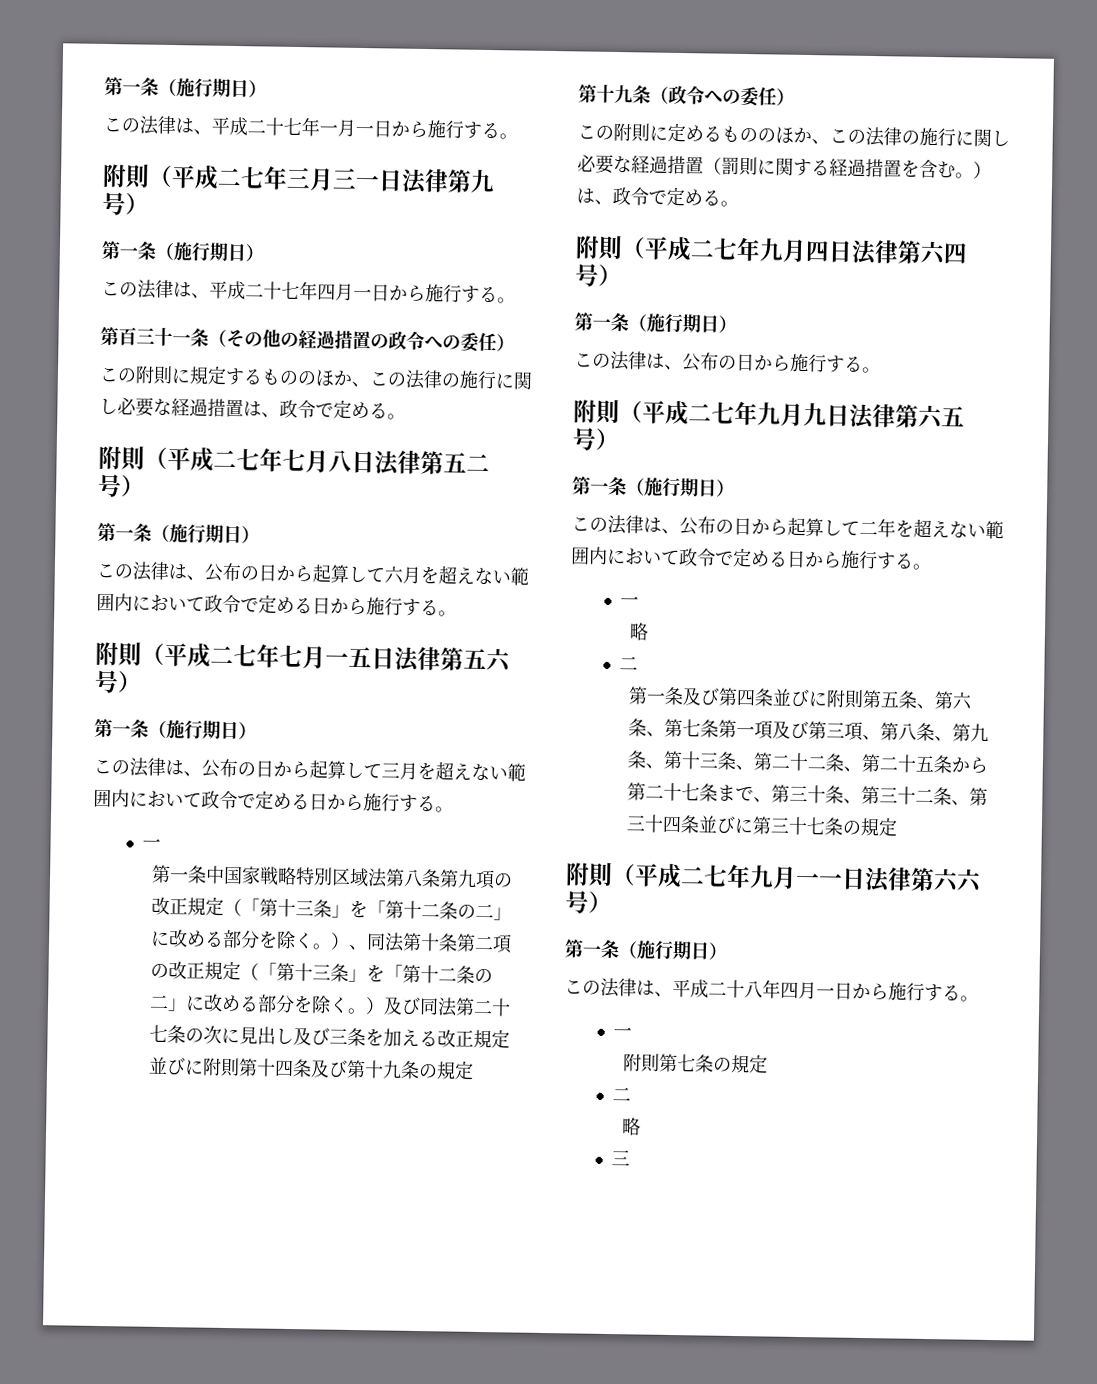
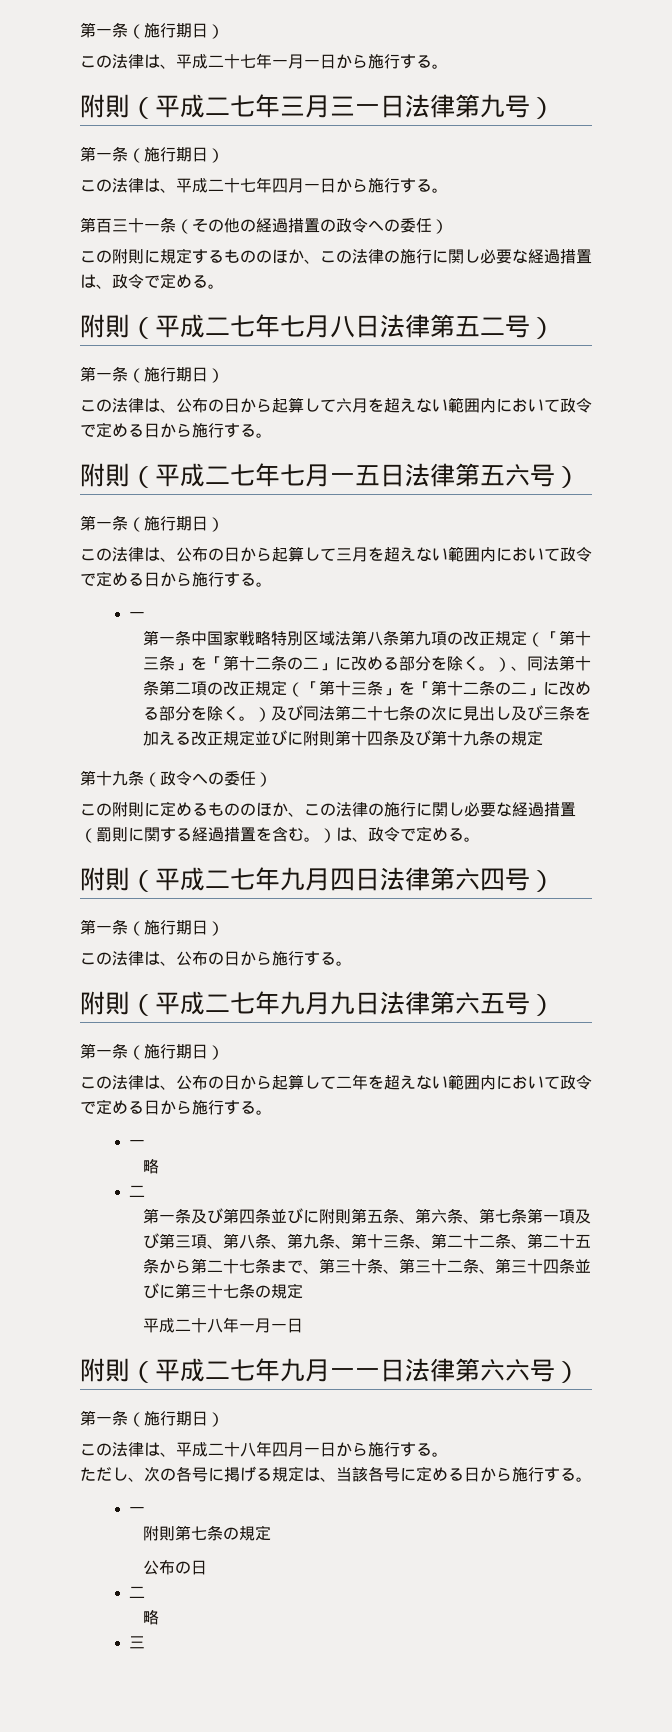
+ 平成二十八年一月一日
+ ただし、次の各号に掲げる規定は、当該各号に定める日から施行する。
  附則第七条の規定
+ 公布の日

